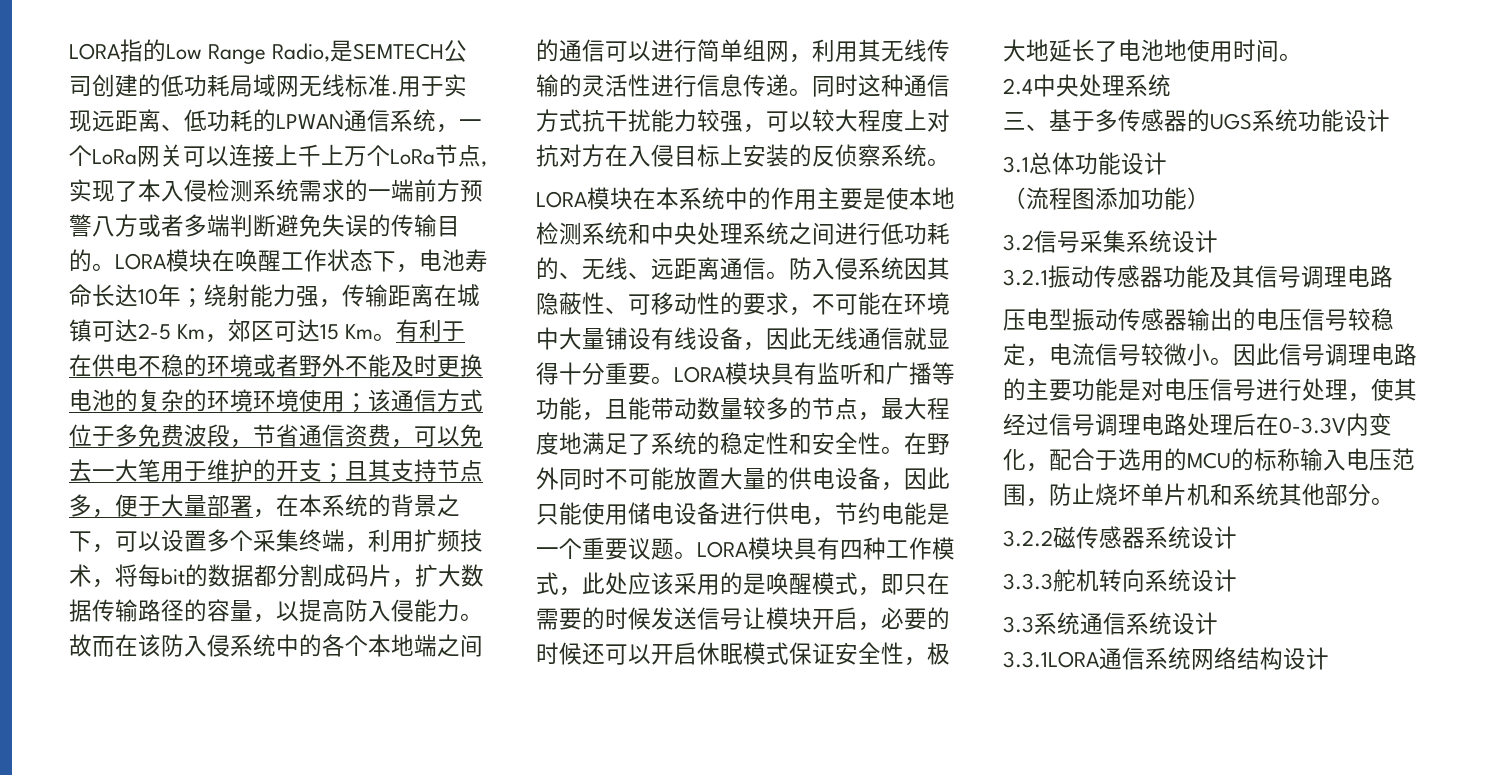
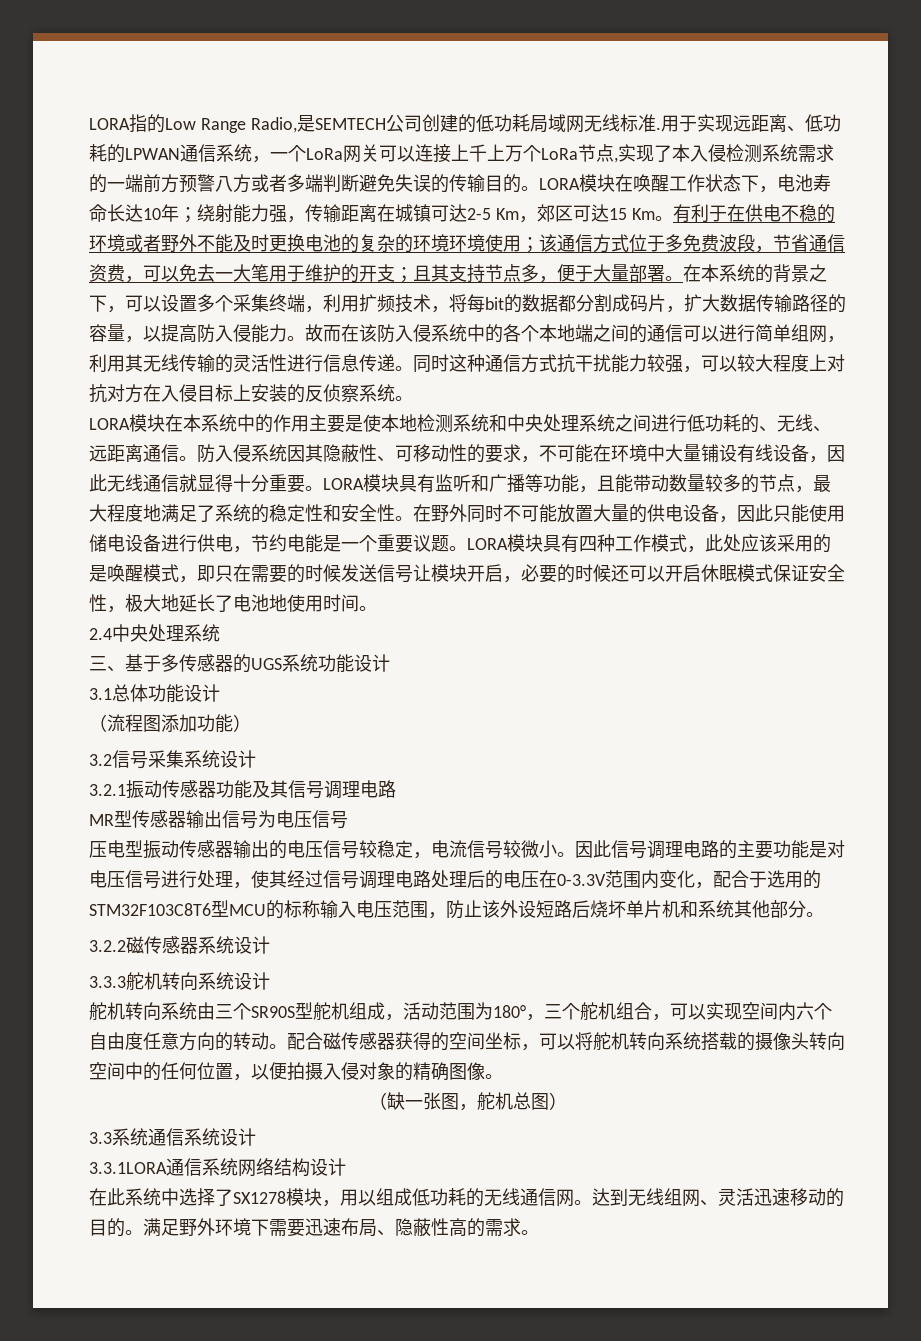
- 且其支持节点多，便于大量部署，在本系统的背景之下，可以设置多个采集终端，利用扩频技术，将每bit的数据都分割成码片，扩大数据传输路径的容量，以提高防入侵能力。
+ 且其支持节点多，便于大量部署。在本系统的背景之下，可以设置多个采集终端，利用扩频技术，将每bit的数据都分割成码片，扩大数据传输路径的容量，以提高防入侵能力。
+ MR型传感器输出信号为电压信号
- 因此信号调理电路的主要功能是对电压信号进行处理，使其经过信号调理电路处理后在0-3.3V内变化，配合于选用的MCU的标称输入电压范围，防止烧坏单片机和系统其他部分。
+ 因此信号调理电路的主要功能是对电压信号进行处理，使其经过信号调理电路处理后的电压在0-3.3V范围内变化，配合于选用的STM32F103C8T6型MCU的标称输入电压范围，防止该外设短路后烧坏单片机和系统其他部分。
+ 舵机转向系统由三个SR90S型舵机组成，活动范围为180°，三个舵机组合，可以实现空间内六个自由度任意方向的转动。配合磁传感器获得的空间坐标，可以将舵机转向系统搭载的摄像头转向空间中的任何位置，以便拍摄入侵对象的精确图像。
+ （缺一张图，舵机总图）
+ 在此系统中选择了SX1278模块，用以组成低功耗的无线通信网。达到无线组网、灵活迅速移动的目的。满足野外环境下需要迅速布局、隐蔽性高的需求。

